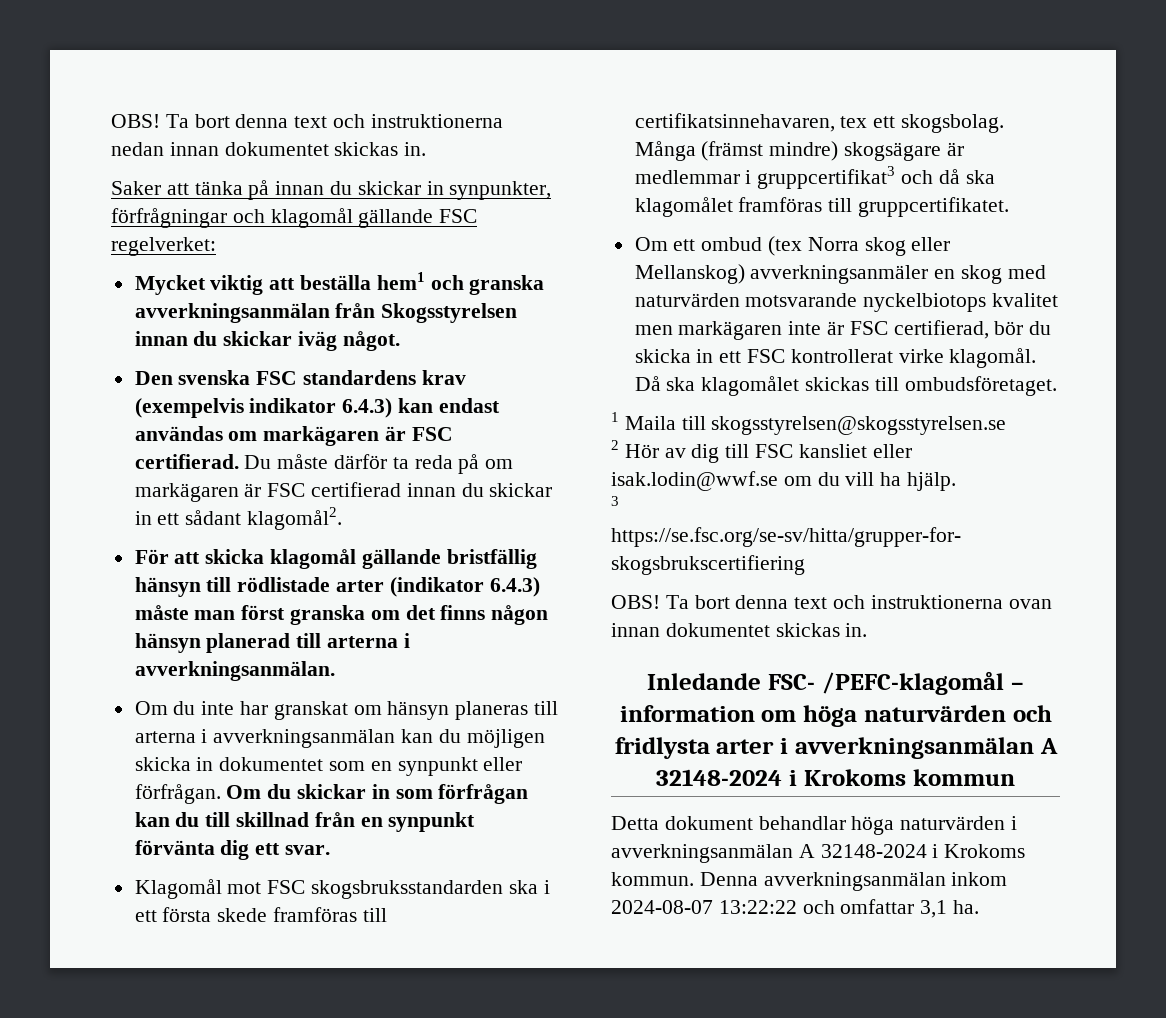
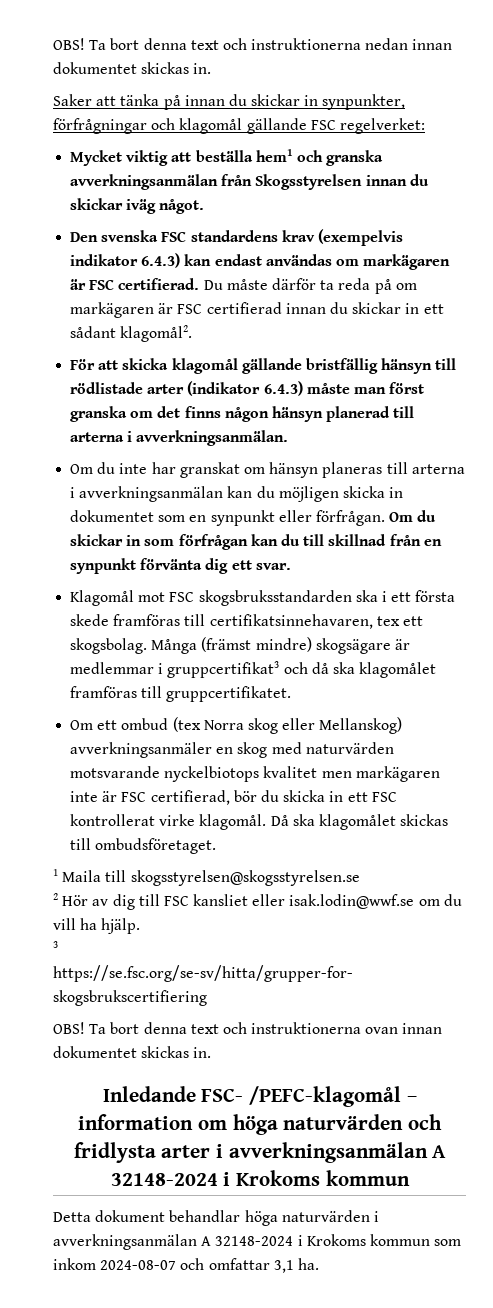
- Detta dokument behandlar höga naturvärden i avverkningsanmälan A 32148-2024 i Krokoms kommun. Denna avverkningsanmälan inkom 2024-08-07 13:22:22 och omfattar 3,1 ha.
+ Detta dokument behandlar höga naturvärden i avverkningsanmälan A 32148-2024 i Krokoms kommun som inkom 2024-08-07 och omfattar 3,1 ha.

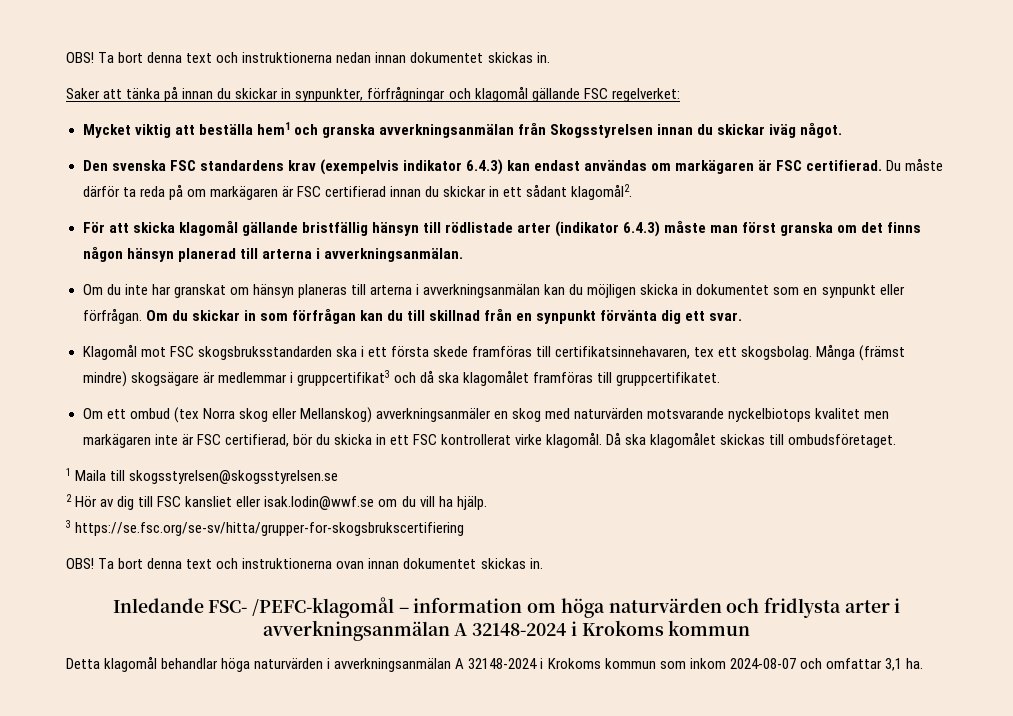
- Detta dokument behandlar höga naturvärden i avverkningsanmälan A 32148-2024 i Krokoms kommun som inkom 2024-08-07 och omfattar 3,1 ha.
+ Detta klagomål behandlar höga naturvärden i avverkningsanmälan A 32148-2024 i Krokoms kommun som inkom 2024-08-07 och omfattar 3,1 ha.

